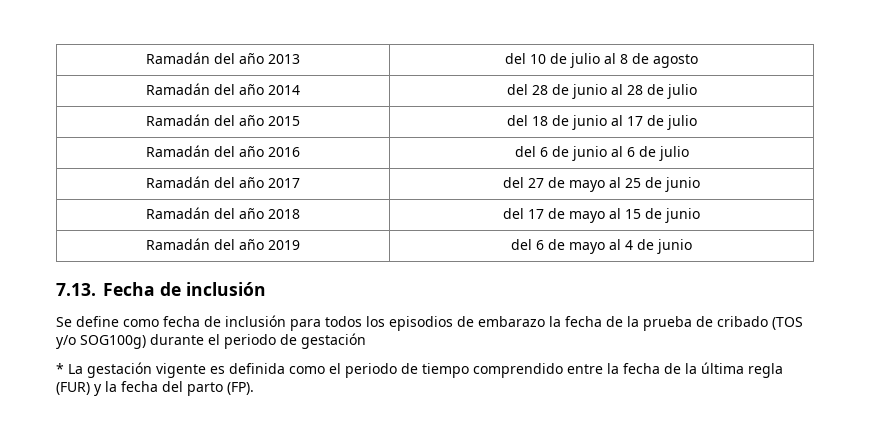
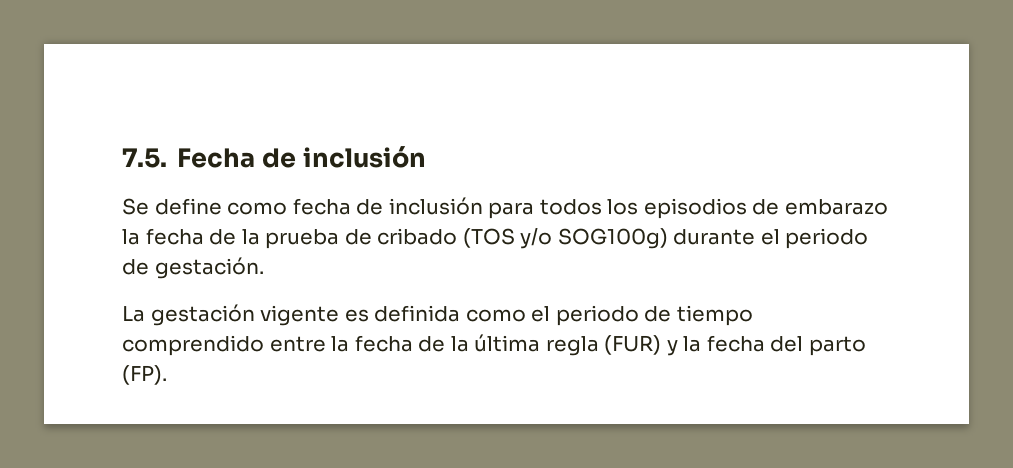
- Ramadán del año 2013 | del 10 de julio al 8 de agosto
- Ramadán del año 2014 | del 28 de junio al 28 de julio
- Ramadán del año 2015 | del 18 de junio al 17 de julio
- Ramadán del año 2016 | del 6 de junio al 6 de julio
- Ramadán del año 2017 | del 27 de mayo al 25 de junio
- Ramadán del año 2018 | del 17 de mayo al 15 de junio
- Ramadán del año 2019 | del 6 de mayo al 4 de junio
- 7.13. Fecha de inclusión
+ 7.5. Fecha de inclusión
- Se define como fecha de inclusión para todos los episodios de embarazo la fecha de la prueba de cribado (TOS y/o SOG100g) durante el periodo de gestación
- * La gestación vigente es definida como el periodo de tiempo comprendido entre la fecha de la última regla (FUR) y la fecha del parto (FP).
+ Se define como fecha de inclusión para todos los episodios de embarazo la fecha de la prueba de cribado (TOS y/o SOG100g) durante el periodo de gestación.
+ La gestación vigente es definida como el periodo de tiempo comprendido entre la fecha de la última regla (FUR) y la fecha del parto (FP).

